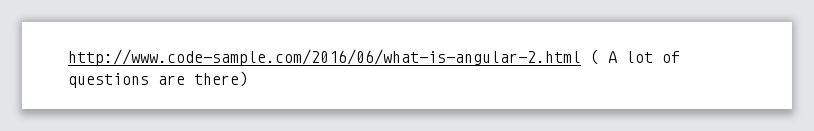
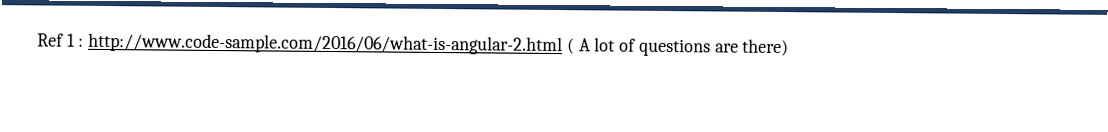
- http://www.code-sample.com/2016/06/what-is-angular-2.html ( A lot of questions are there)
+ Ref 1 : http://www.code-sample.com/2016/06/what-is-angular-2.html ( A lot of questions are there)

